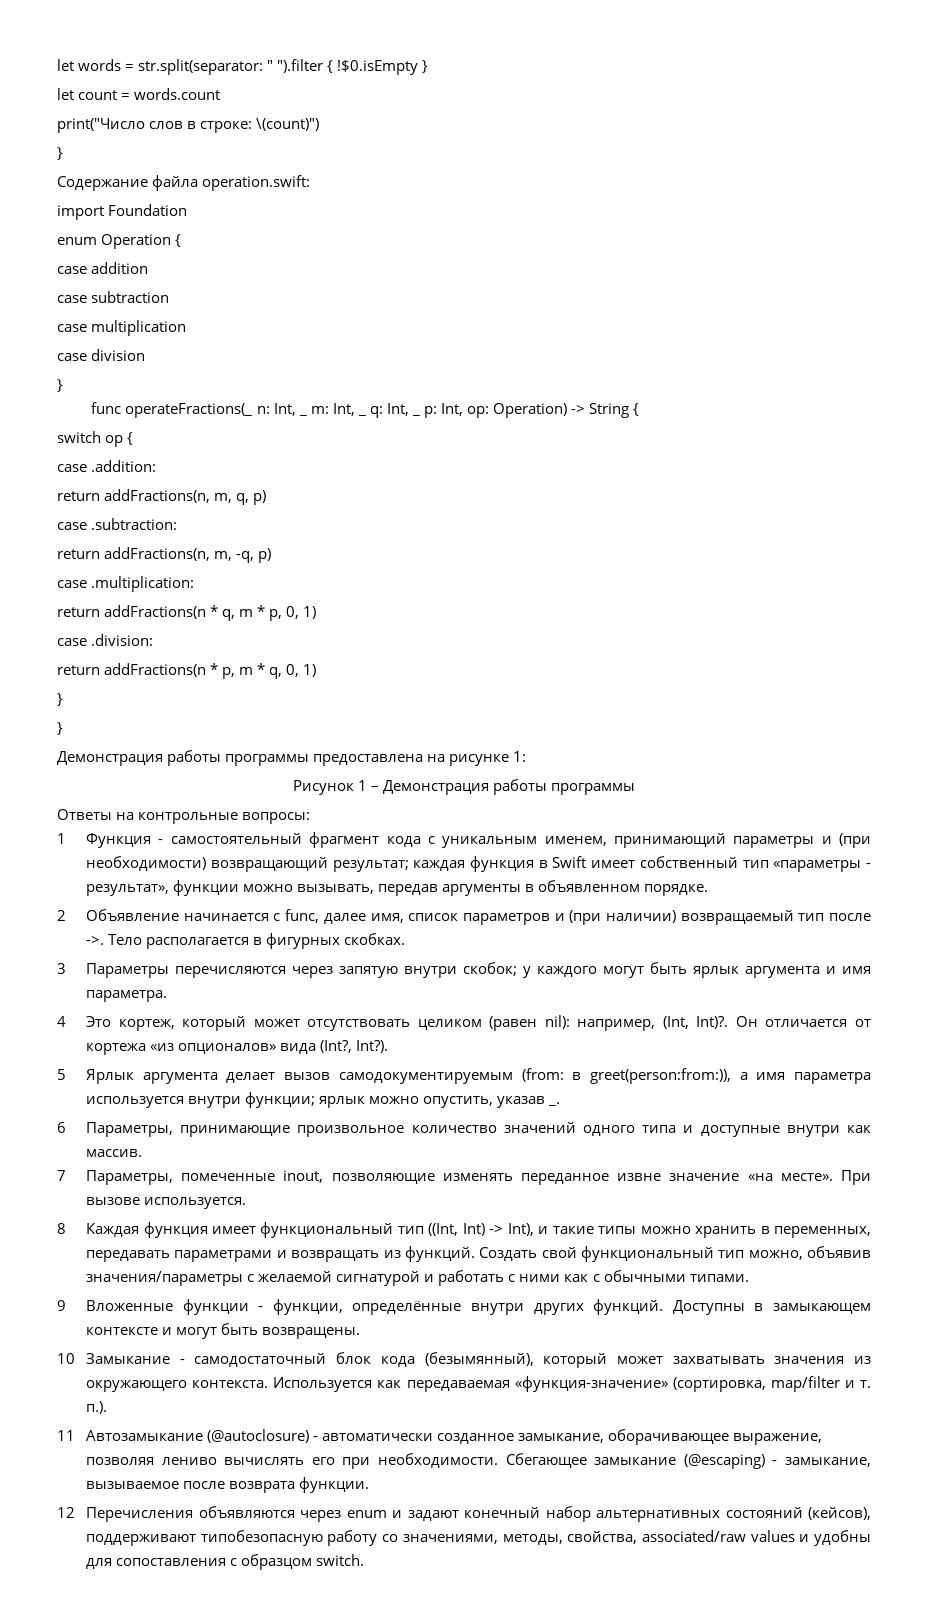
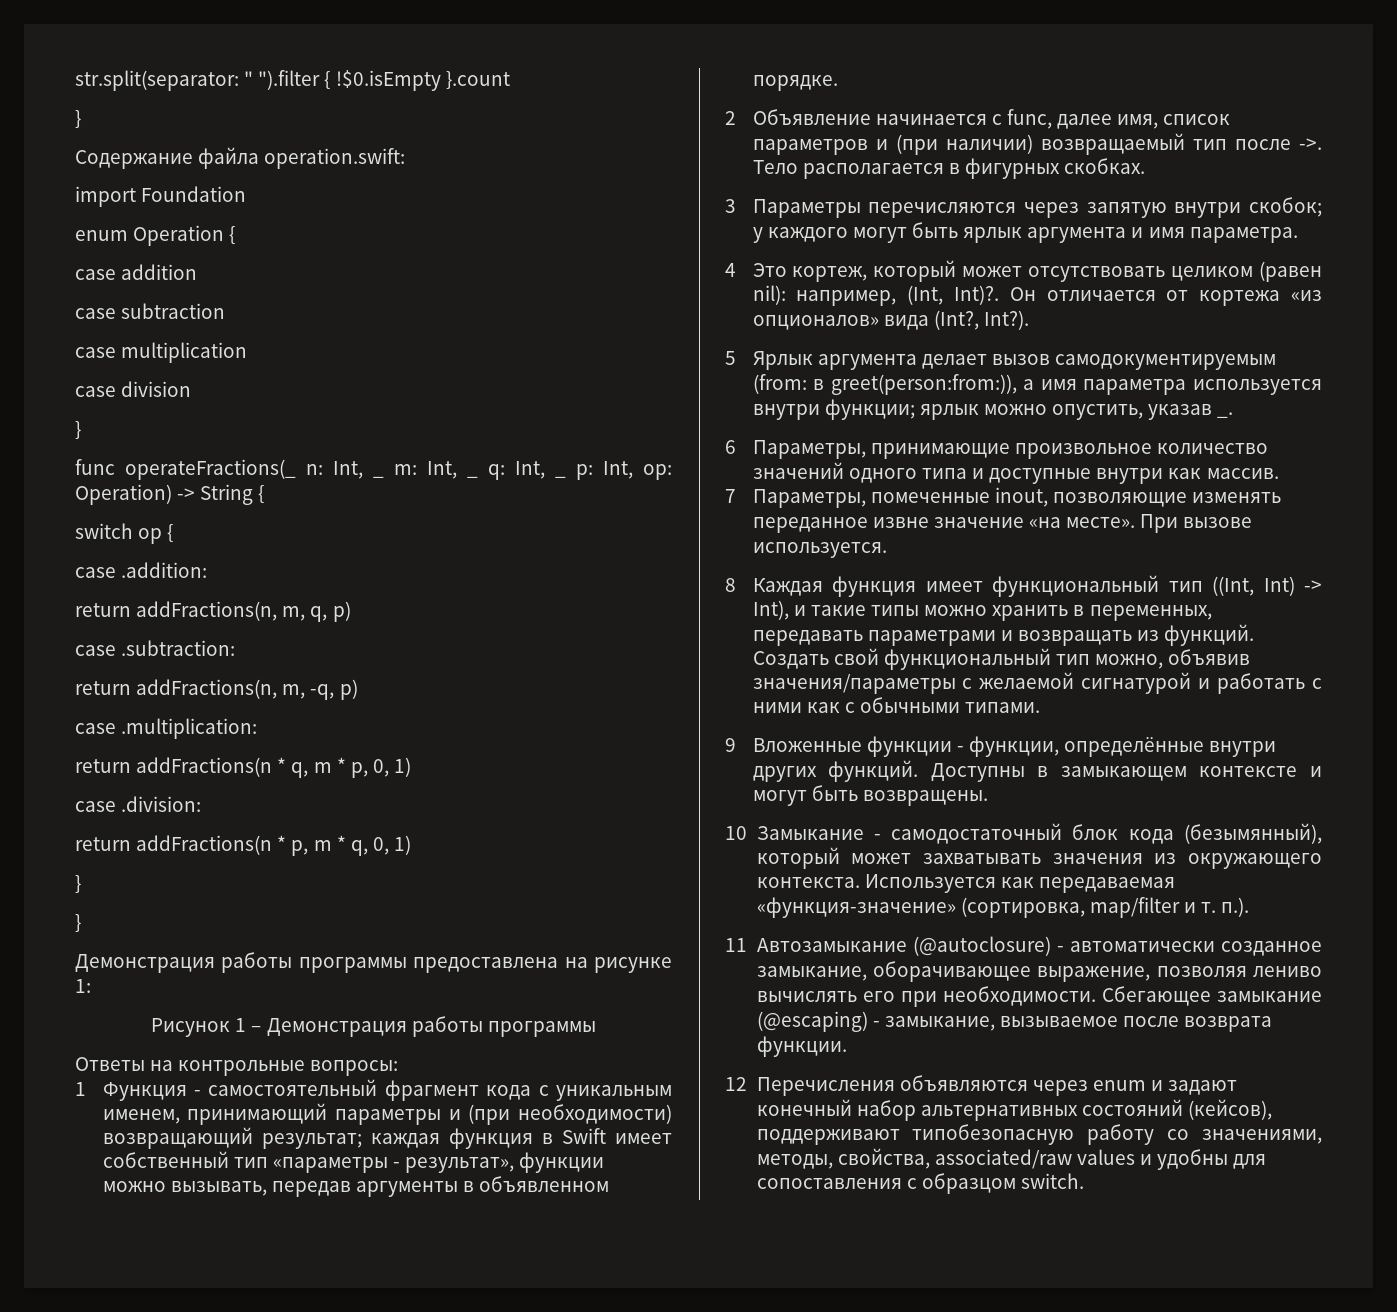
- let words = str.split(separator: " ").filter { !$0.isEmpty }
- let count = words.count
- print("Число слов в строке: \(count)")
+ str.split(separator: " ").filter { !$0.isEmpty }.count

